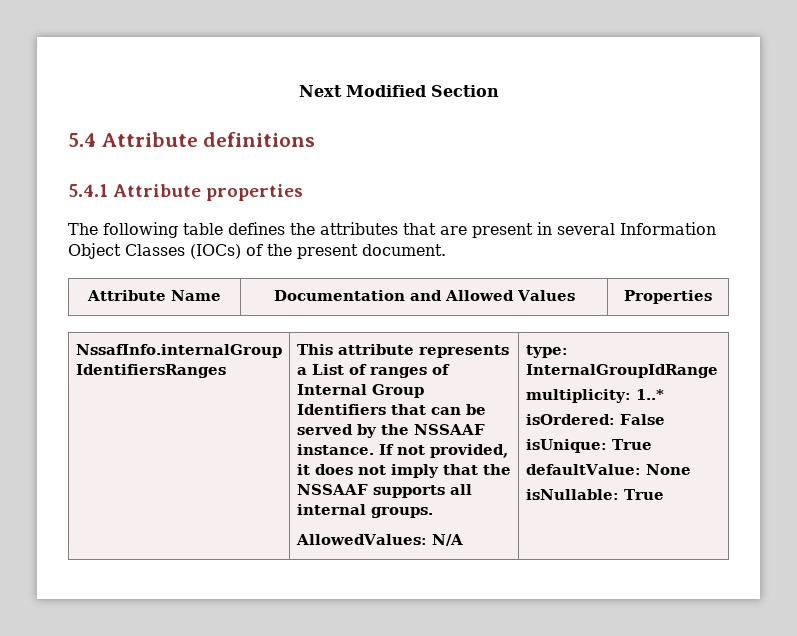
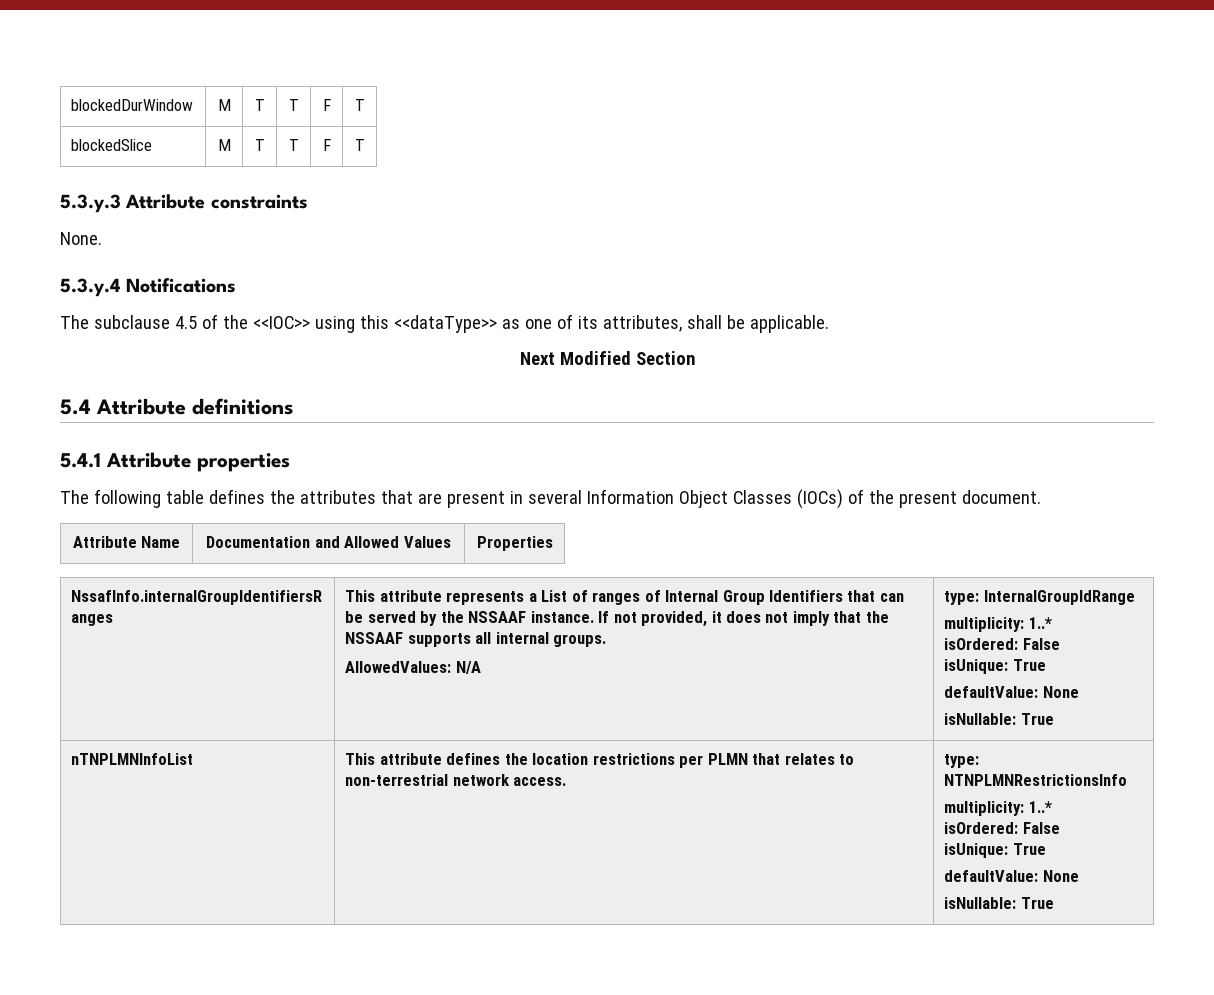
+ blockedDurWindow | M | T | T | F | T
+ blockedSlice | M | T | T | F | T
+ 5.3.y.3 Attribute constraints
+ None.
+ 5.3.y.4 Notifications
+ The subclause 4.5 of the <<IOC>> using this <<dataType>> as one of its attributes, shall be applicable.
+ nTNPLMNInfoList | This attribute defines the location restrictions per PLMN that relates to non-terrestrial network access. | type: NTNPLMNRestrictionsInfo
+ multiplicity: 1..*
+ isOrdered: False
+ isUnique: True
+ defaultValue: None
+ isNullable: True

